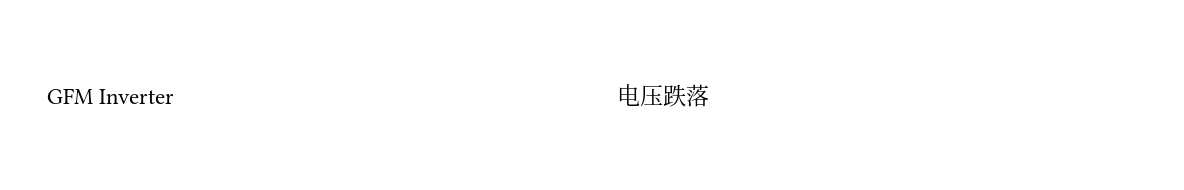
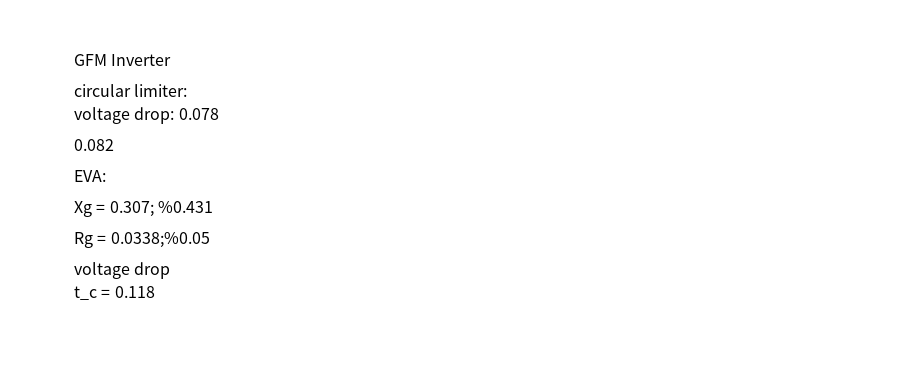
- 电压跌落
+ circular limiter:
+ voltage drop: 0.078
+ 0.082
+ EVA:
+ Xg = 0.307; %0.431
+ Rg = 0.0338;%0.05
+ voltage drop
+ t_c = 0.118

